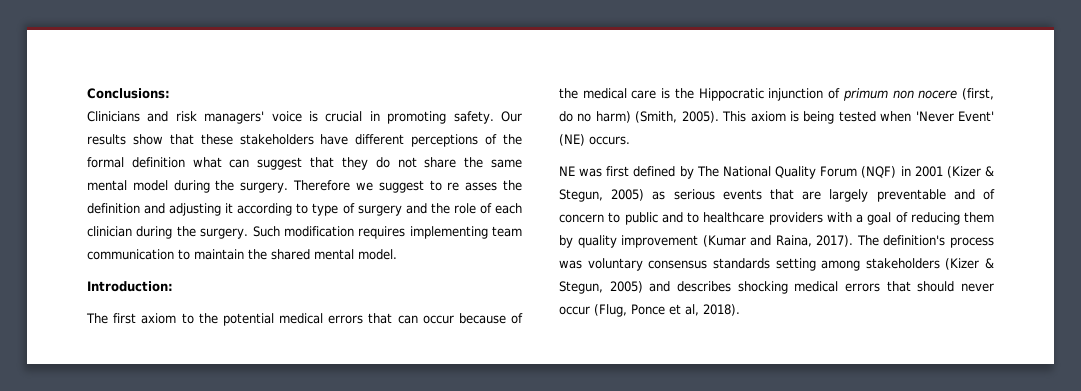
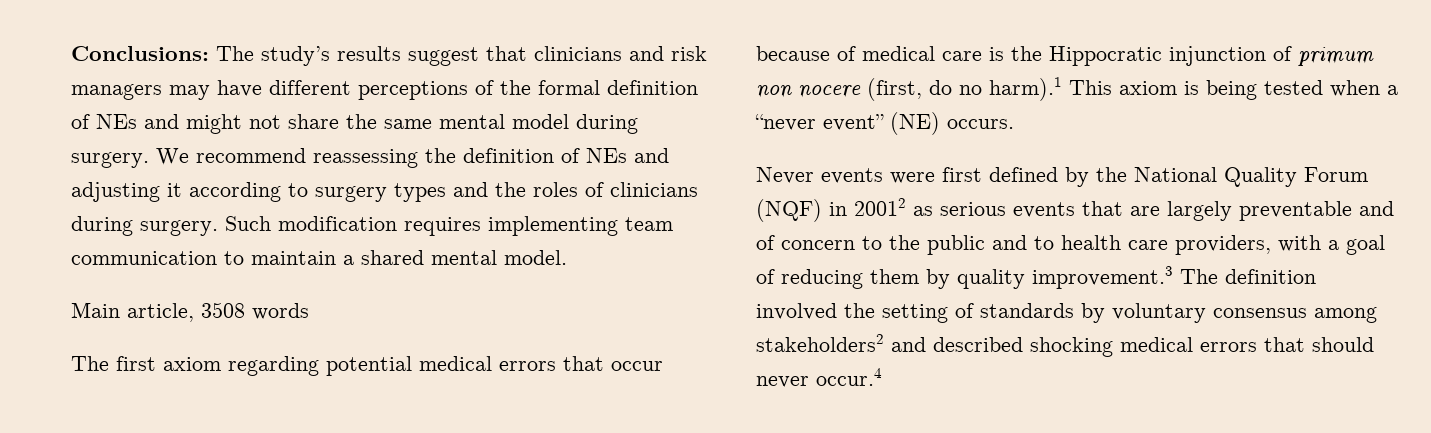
- Conclusions:
- Clinicians and risk managers' voice is crucial in promoting safety. Our results show that these stakeholders have different perceptions of the formal definition what can suggest that they do not share the same mental model during the surgery. Therefore we suggest to re asses the definition and adjusting it according to type of surgery and the role of each clinician during the surgery.
+ Conclusions: The study’s results suggest that clinicians and risk managers may have different perceptions of the formal definition of NEs and might not share the same mental model during surgery. We recommend reassessing the definition of NEs and adjusting it according to surgery types and the roles of clinicians during surgery.
- Such modification requires implementing team communication to maintain the shared mental model.
+ Such modification requires implementing team communication to maintain a shared mental model.
- Introduction:
+ Main article, 3508 words
- The first axiom to the potential medical errors that can occur because of the medical care is the Hippocratic injunction of primum non nocere (first, do no harm) (Smith, 2005). This axiom is being tested when 'Never Event' (NE) occurs.
+ The first axiom regarding potential medical errors that occur because of medical care is the Hippocratic injunction of primum non nocere (first, do no harm).1 This axiom is being tested when a “never event” (NE) occurs.
- NE was first defined by The National Quality Forum (NQF) in 2001 (Kizer & Stegun, 2005) as serious events that are largely preventable and of concern to public and to healthcare providers with a goal of reducing them by quality improvement (Kumar and Raina, 2017). The definition's process was voluntary consensus standards setting among stakeholders (Kizer & Stegun, 2005) and describes shocking medical errors that should never occur (Flug, Ponce et al, 2018).
+ Never events were first defined by the National Quality Forum (NQF) in 20012 as serious events that are largely preventable and of concern to the public and to health care providers, with a goal of reducing them by quality improvement.3 The definition involved the setting of standards by voluntary consensus among stakeholders2 and described shocking medical errors that should never occur.4

